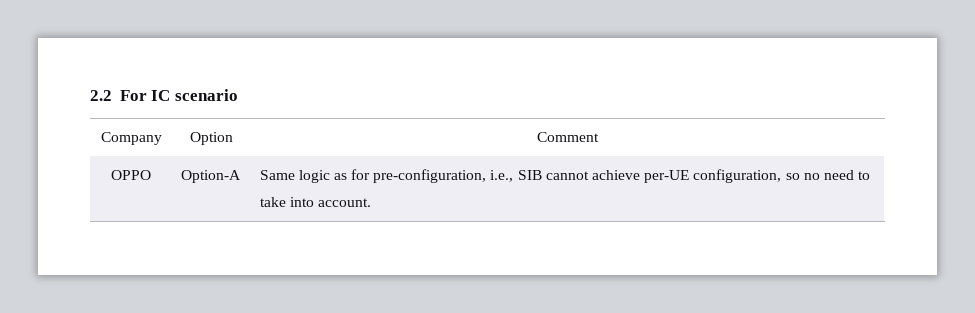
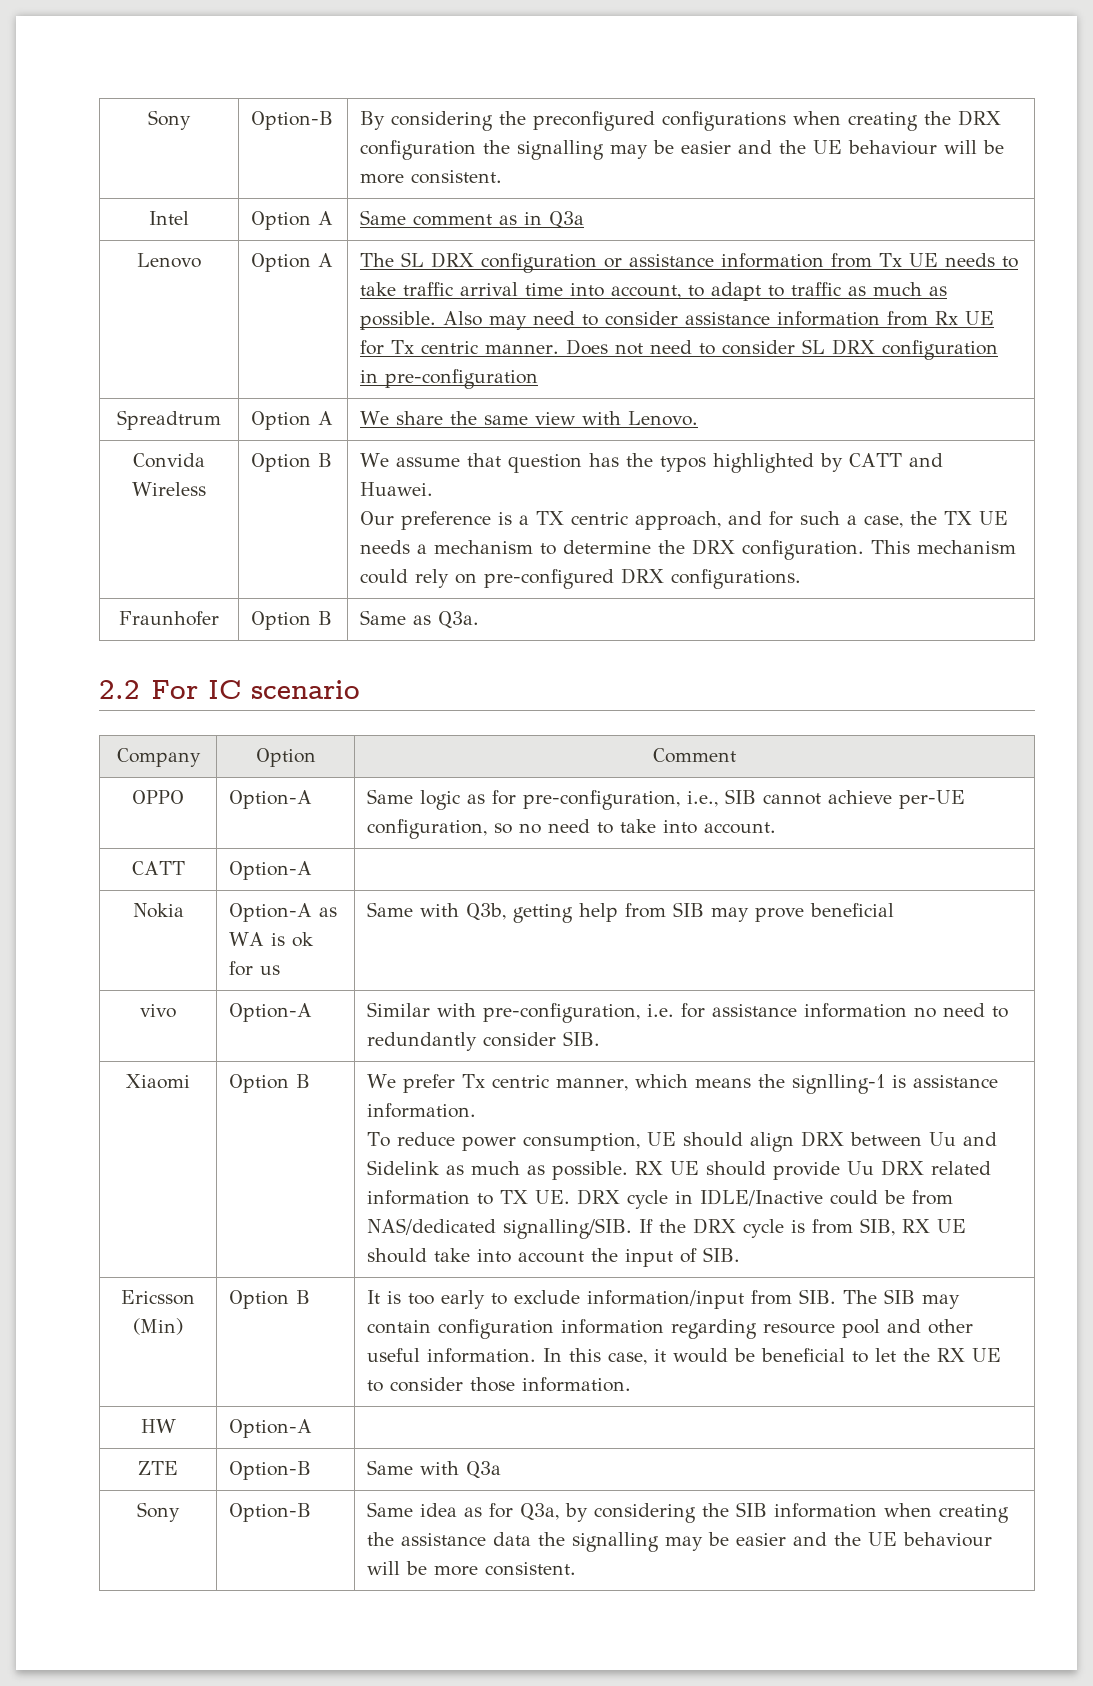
+ Sony | Option-B | By considering the preconfigured configurations when creating the DRX configuration the signalling may be easier and the UE behaviour will be more consistent.
+ Intel | Option A | Same comment as in Q3a
+ Lenovo | Option A | The SL DRX configuration or assistance information from Tx UE needs to take traffic arrival time into account, to adapt to traffic as much as possible. Also may need to consider assistance information from Rx UE for Tx centric manner. Does not need to consider SL DRX configuration in pre-configuration
+ Spreadtrum | Option A | We share the same view with Lenovo.
+ Convida Wireless | Option B | We assume that question has the typos highlighted by CATT and Huawei.
+ Our preference is a TX centric approach, and for such a case, the TX UE needs a mechanism to determine the DRX configuration. This mechanism could rely on pre-configured DRX configurations.
+ Fraunhofer | Option B | Same as Q3a.
+ CATT | Option-A |
+ Nokia | Option-A as WA is ok for us | Same with Q3b, getting help from SIB may prove beneficial
+ vivo | Option-A | Similar with pre-configuration, i.e. for assistance information no need to redundantly consider SIB.
+ Xiaomi | Option B | We prefer Tx centric manner, which means the signlling-1 is assistance information.
+ To reduce power consumption, UE should align DRX between Uu and Sidelink as much as possible. RX UE should provide Uu DRX related information to TX UE. DRX cycle in IDLE/Inactive could be from NAS/dedicated signalling/SIB. If the DRX cycle is from SIB, RX UE should take into account the input of SIB.
+ Ericsson (Min) | Option B | It is too early to exclude information/input from SIB. The SIB may contain configuration information regarding resource pool and other useful information. In this case, it would be beneficial to let the RX UE to consider those information.
+ HW | Option-A |
+ ZTE | Option-B | Same with Q3a
+ Sony | Option-B | Same idea as for Q3a, by considering the SIB information when creating the assistance data the signalling may be easier and the UE behaviour will be more consistent.

